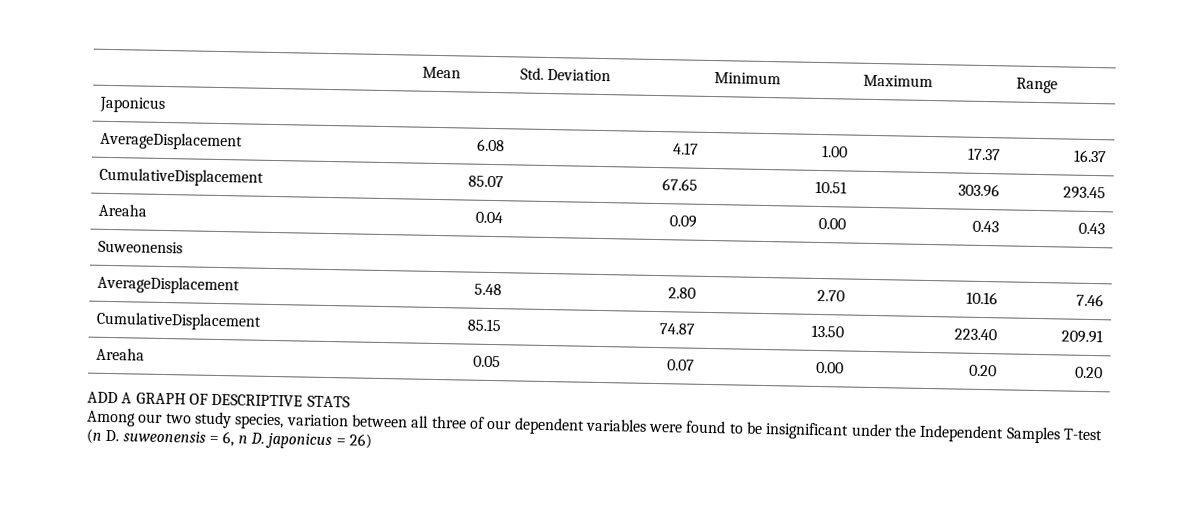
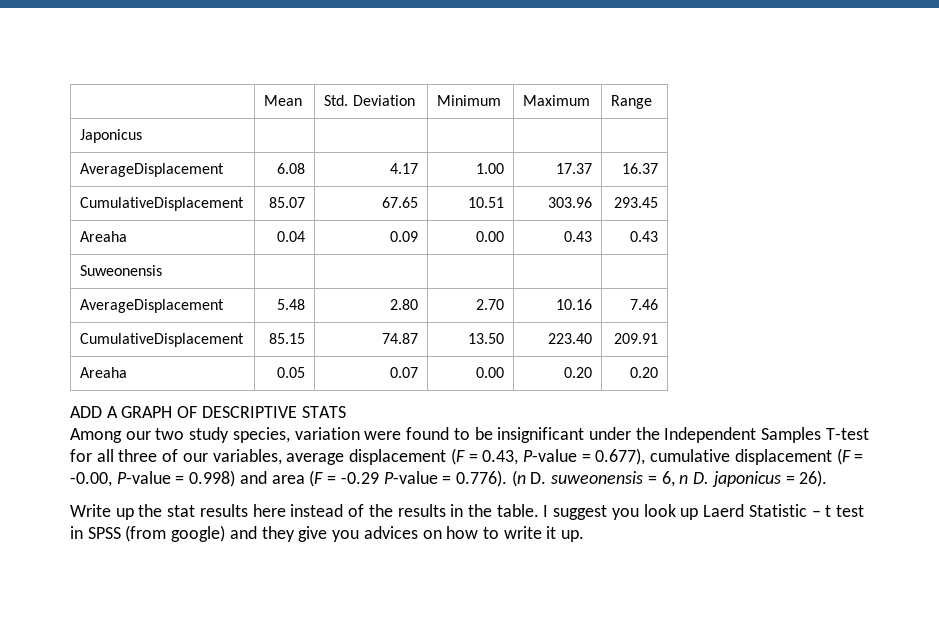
- Among our two study species, variation between all three of our dependent variables were found to be insignificant under the Independent Samples T-test (n D. suweonensis = 6, n D. japonicus = 26)
+ Among our two study species, variation were found to be insignificant under the Independent Samples T-test for all three of our variables, average displacement (F = 0.43, P-value = 0.677), cumulative displacement (F = -0.00, P-value = 0.998) and area (F = -0.29 P-value = 0.776). (n D. suweonensis = 6, n D. japonicus = 26).
+ Write up the stat results here instead of the results in the table. I suggest you look up Laerd Statistic – t test in SPSS (from google) and they give you advices on how to write it up.

